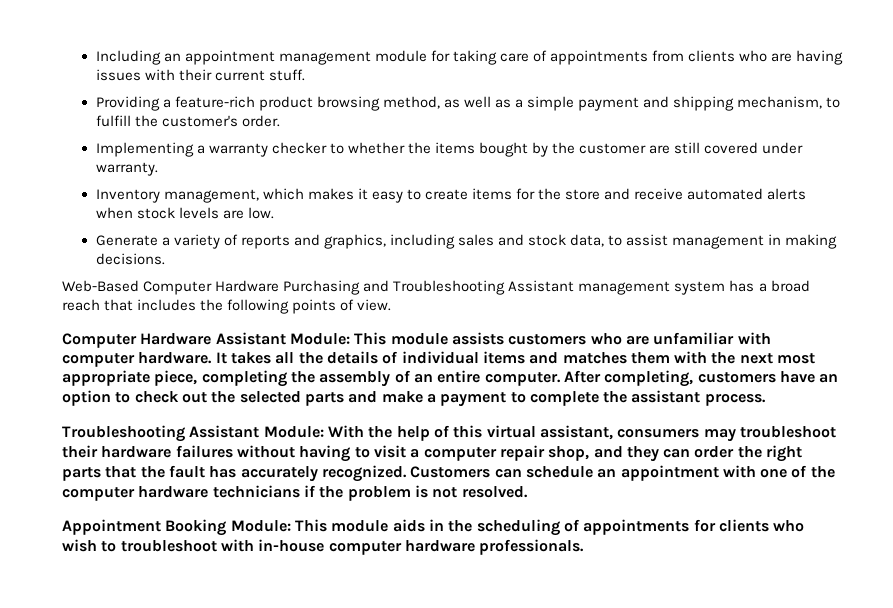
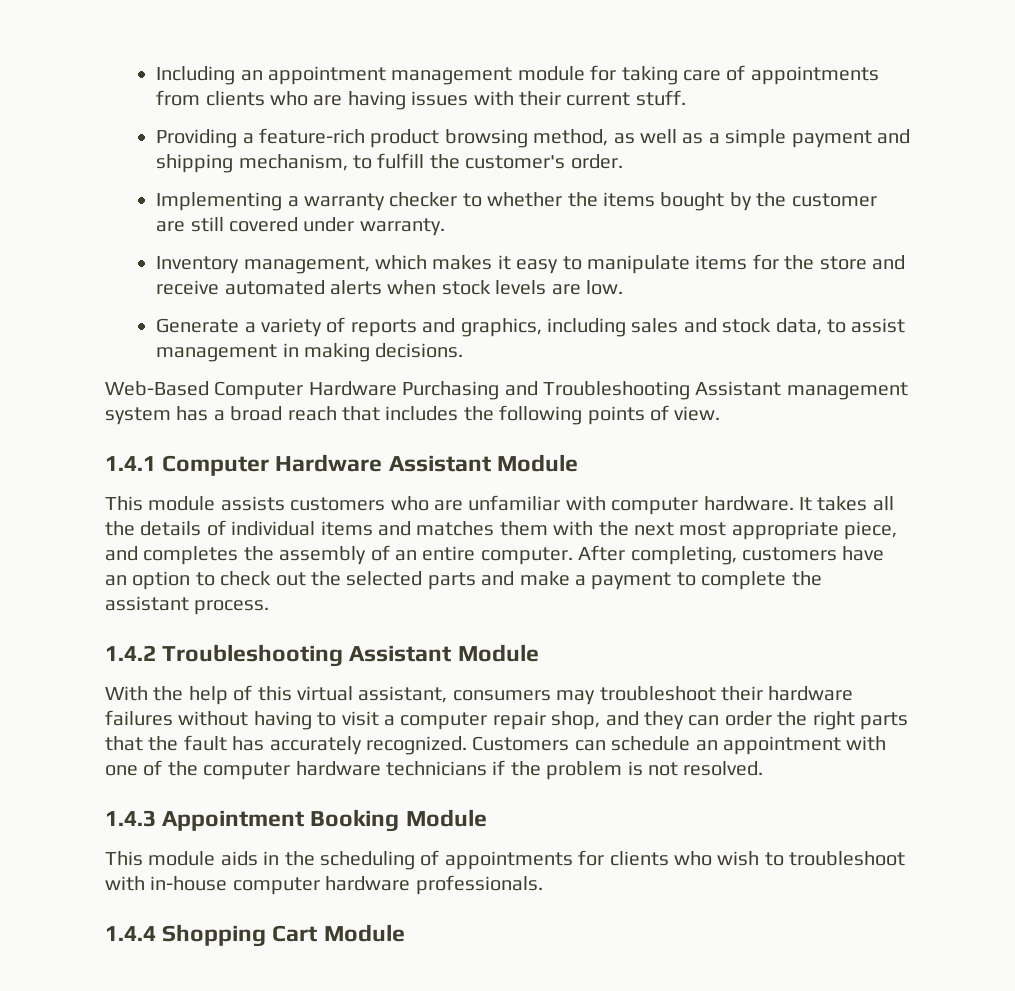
- Inventory management, which makes it easy to create items for the store and receive automated alerts when stock levels are low.
+ Inventory management, which makes it easy to manipulate items for the store and receive automated alerts when stock levels are low.
- Computer Hardware Assistant Module: This module assists customers who are unfamiliar with computer hardware.
+ 1.4.1 Computer Hardware Assistant Module
+ This module assists customers who are unfamiliar with computer hardware.
- It takes all the details of individual items and matches them with the next most appropriate piece, completing the assembly of an entire computer.
+ It takes all the details of individual items and matches them with the next most appropriate piece, and completes the assembly of an entire computer.
- Troubleshooting Assistant Module: With the help of this virtual assistant, consumers may troubleshoot their hardware failures without having to visit a computer repair shop, and they can order the right parts that the fault has accurately recognized.
+ 1.4.2 Troubleshooting Assistant Module
+ With the help of this virtual assistant, consumers may troubleshoot their hardware failures without having to visit a computer repair shop, and they can order the right parts that the fault has accurately recognized.
- Appointment Booking Module: This module aids in the scheduling of appointments for clients who wish to troubleshoot with in-house computer hardware professionals.
+ 1.4.3 Appointment Booking Module
+ This module aids in the scheduling of appointments for clients who wish to troubleshoot with in-house computer hardware professionals.
+ 1.4.4 Shopping Cart Module

